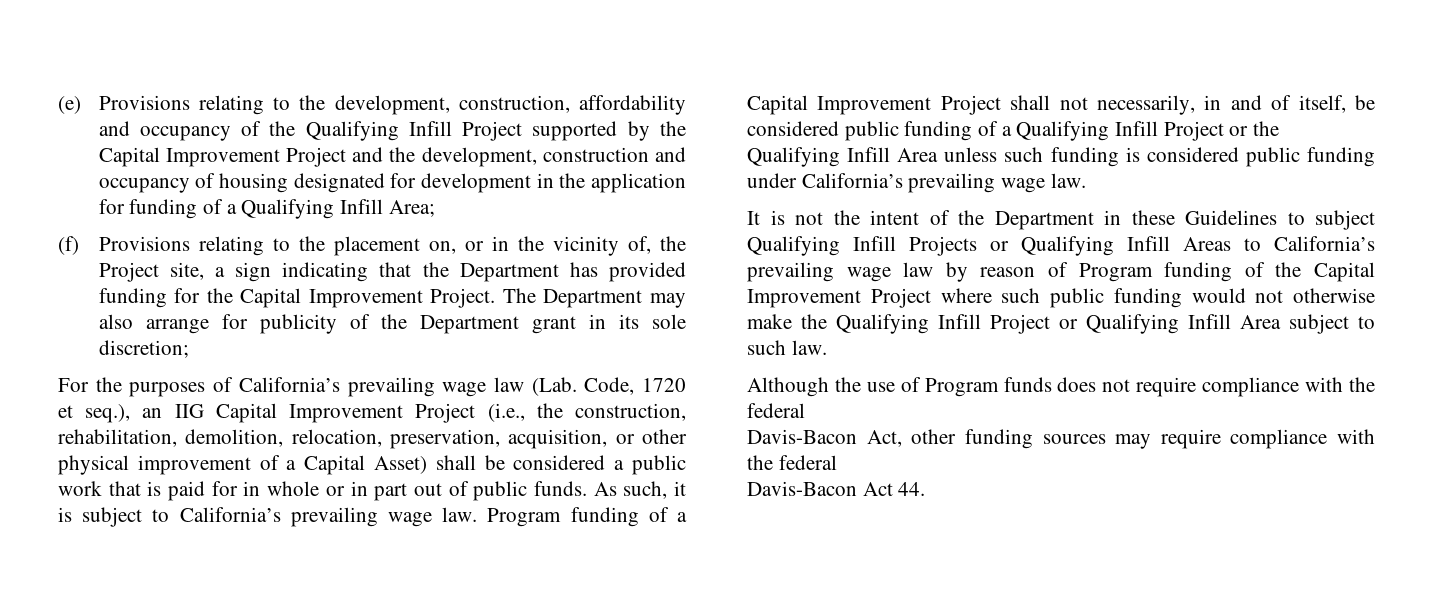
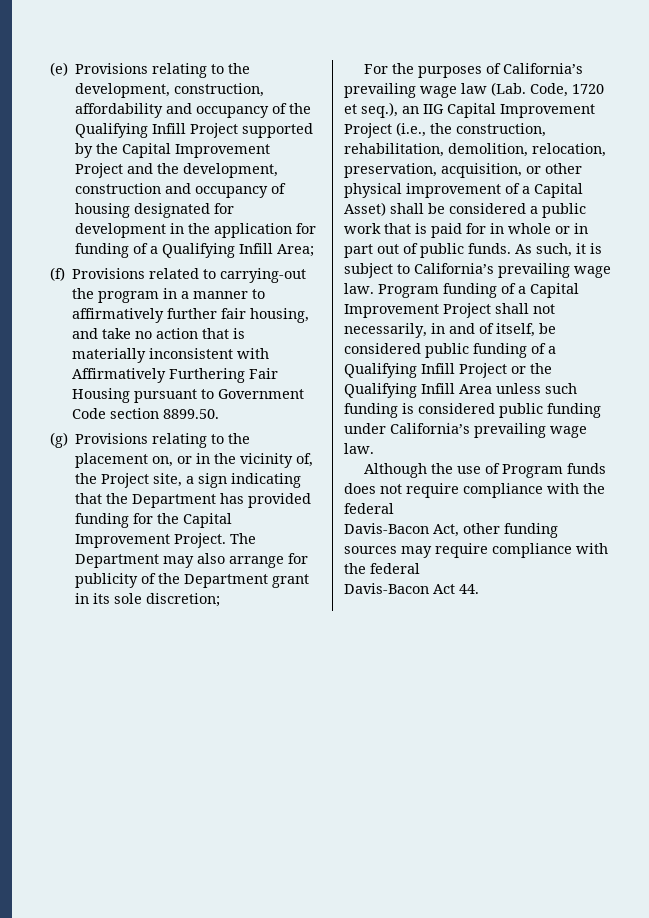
- (f) Provisions relating to the placement on, or in the vicinity of, the Project site, a sign indicating that the Department has provided funding for the Capital Improvement Project.
+ (f) Provisions related to carrying-out the program in a manner to affirmatively further fair housing, and take no action that is materially inconsistent with Affirmatively Furthering Fair Housing pursuant to Government Code section 8899.50.
+ (g) Provisions relating to the placement on, or in the vicinity of, the Project site, a sign indicating that the Department has provided funding for the Capital Improvement Project.
- It is not the intent of the Department in these Guidelines to subject Qualifying Infill Projects or Qualifying Infill Areas to California’s prevailing wage law by reason of Program funding of the Capital Improvement Project where such public funding would not otherwise make the Qualifying Infill Project or Qualifying Infill Area subject to such law.

